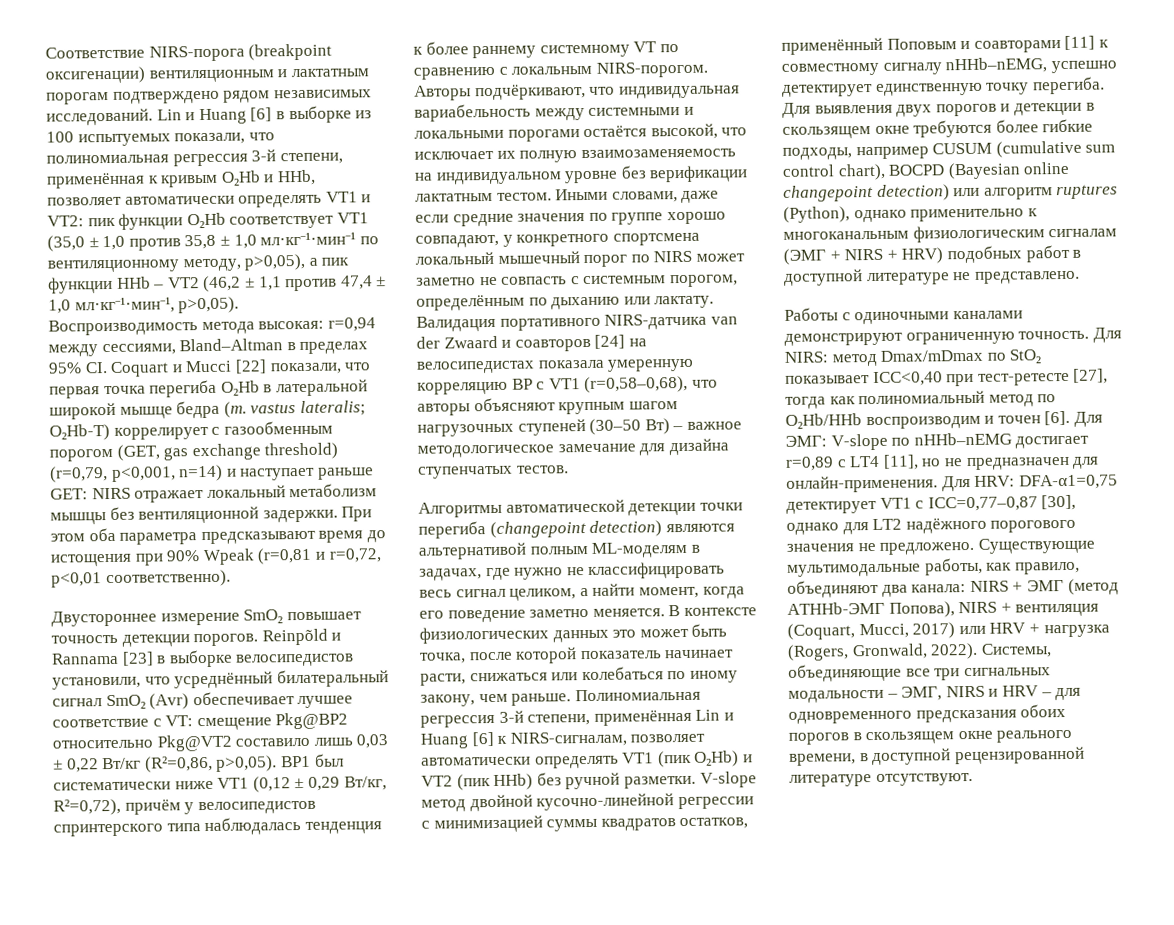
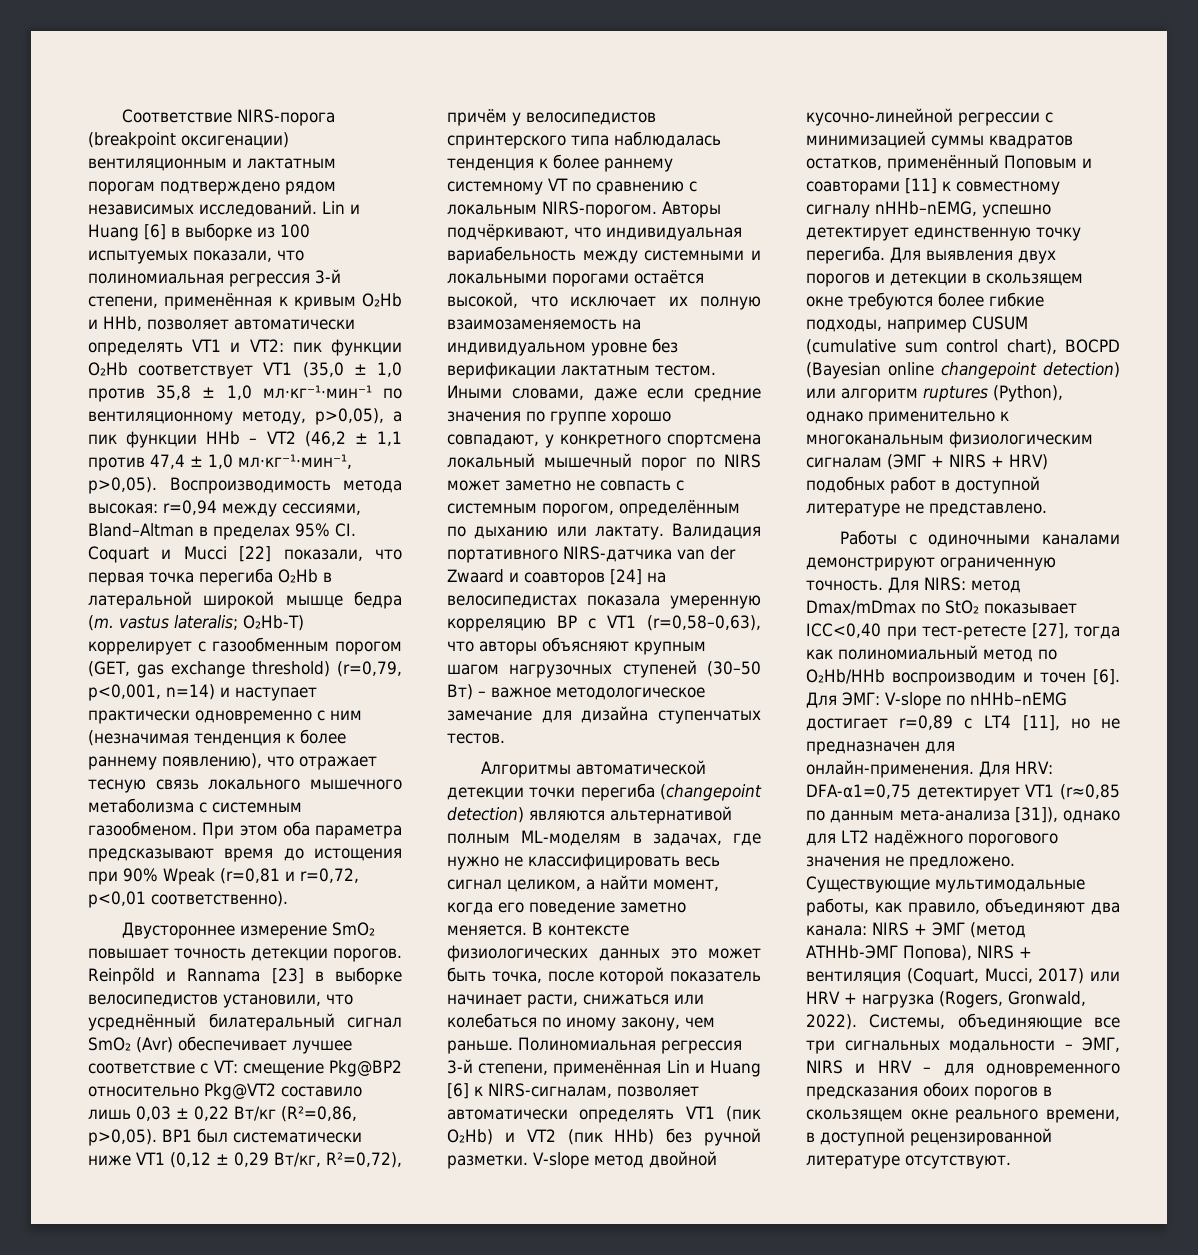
- Воспроизводимость метода высокая: r=0,94 между сессиями, Bland–Altman в пределах 95% CI. Coquart и Mucci [22] показали, что первая точка перегиба O₂Hb в латеральной широкой мышце бедра (m. vastus lateralis; O₂Hb-T) коррелирует с газообменным порогом (GET, gas exchange threshold) (r=0,79, p<0,001, n=14) и наступает раньше GET: NIRS отражает локальный метаболизм мышцы без вентиляционной задержки.
+ Воспроизводимость метода высокая: r=0,94 между сессиями, Bland–Altman в пределах 95% CI. Coquart и Mucci [22] показали, что первая точка перегиба O₂Hb в латеральной широкой мышце бедра (m. vastus lateralis; O₂Hb-T) коррелирует с газообменным порогом (GET, gas exchange threshold) (r=0,79, p<0,001, n=14) и наступает практически одновременно с ним (незначимая тенденция к более раннему появлению), что отражает тесную связь локального мышечного метаболизма с системным газообменом.
- Валидация портативного NIRS-датчика van der Zwaard и соавторов [24] на велосипедистах показала умеренную корреляцию BP с VT1 (r=0,58–0,68), что авторы объясняют крупным шагом нагрузочных ступеней (30–50 Вт) – важное методологическое замечание для дизайна ступенчатых тестов.
+ Валидация портативного NIRS-датчика van der Zwaard и соавторов [24] на велосипедистах показала умеренную корреляцию BP с VT1 (r=0,58–0,63), что авторы объясняют крупным шагом нагрузочных ступеней (30–50 Вт) – важное методологическое замечание для дизайна ступенчатых тестов.
- Для HRV: DFA-α1=0,75 детектирует VT1 с ICC=0,77–0,87 [30], однако для LT2 надёжного порогового значения не предложено.
+ Для HRV: DFA-α1=0,75 детектирует VT1 (r≈0,85 по данным мета-анализа [31]), однако для LT2 надёжного порогового значения не предложено.

